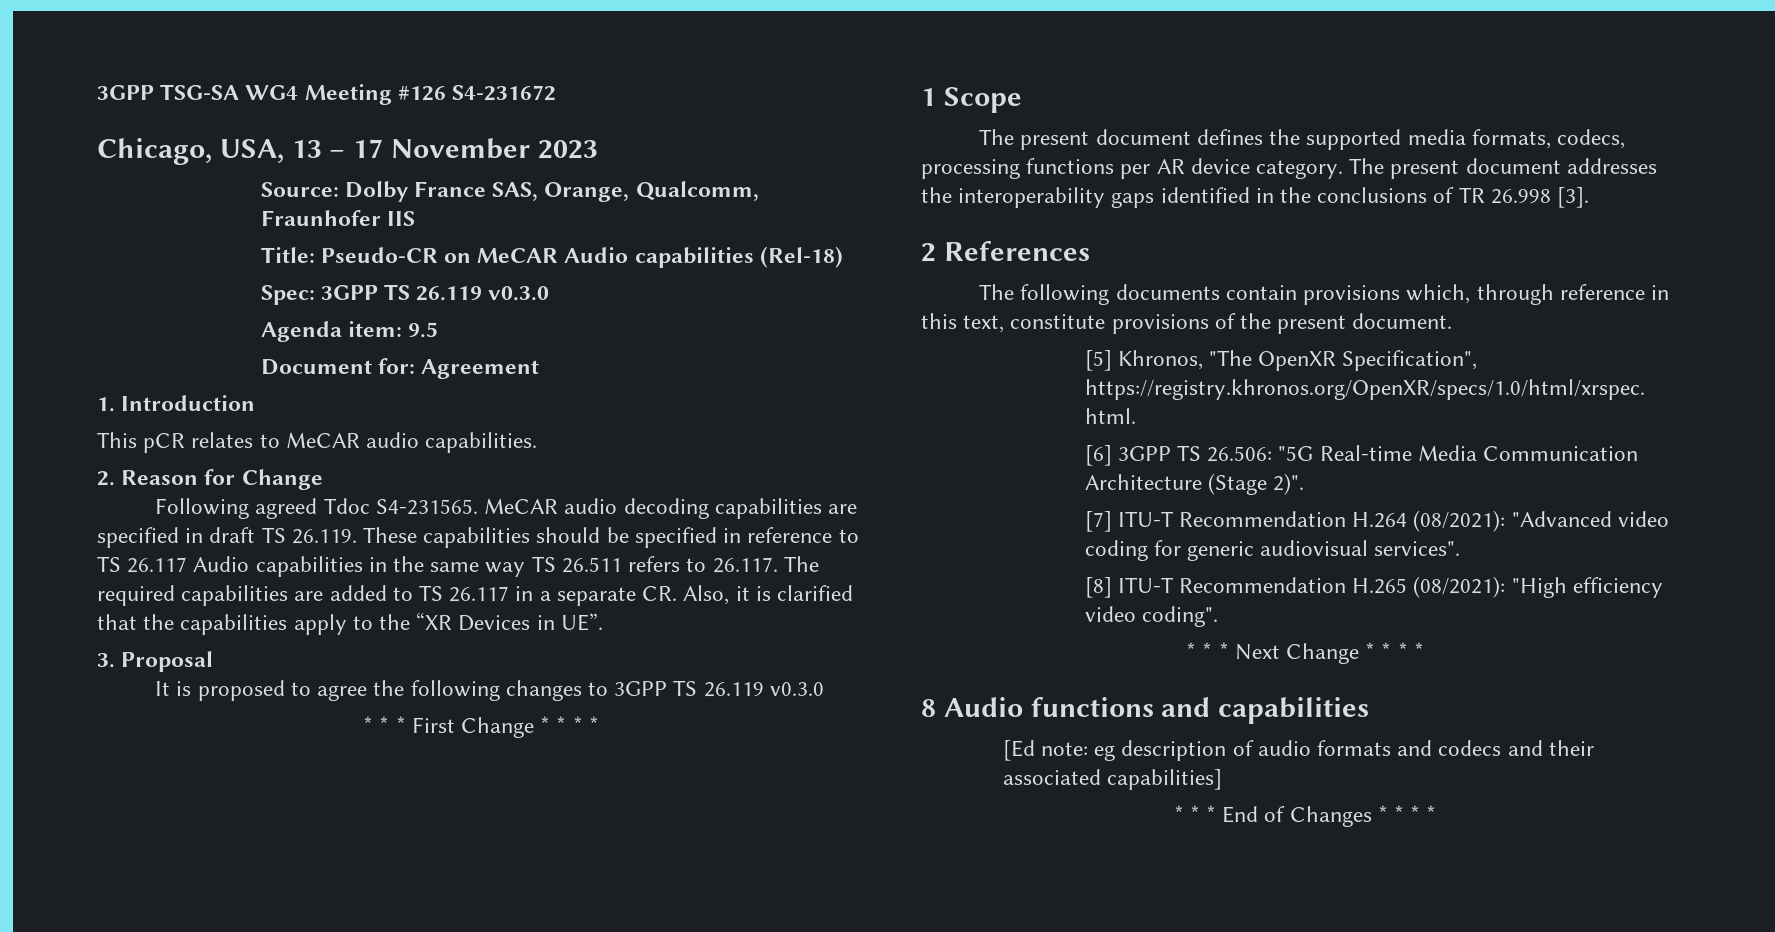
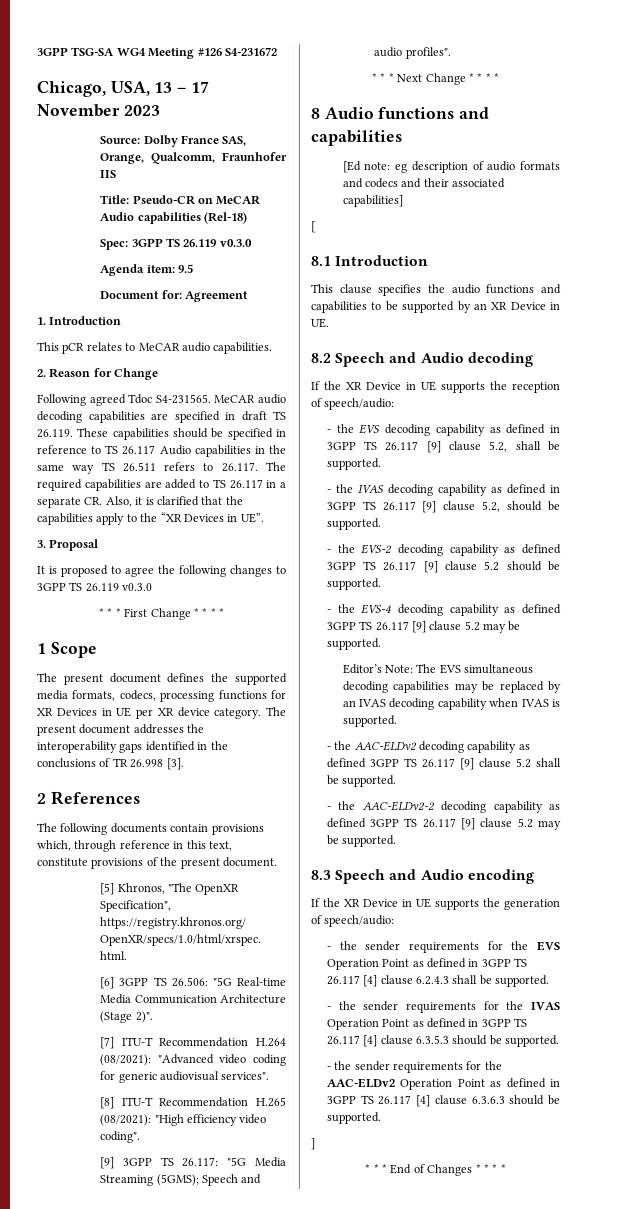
- The present document defines the supported media formats, codecs, processing functions per AR device category.
+ The present document defines the supported media formats, codecs, processing functions for XR Devices in UE per XR device category.
+ [9] 3GPP TS 26.117: "5G Media Streaming (5GMS); Speech and audio profiles".
+ [
+ 8.1 Introduction
+ This clause specifies the audio functions and capabilities to be supported by an XR Device in UE.
+ 8.2 Speech and Audio decoding
+ If the XR Device in UE supports the reception of speech/audio:
+ - the EVS decoding capability as defined in 3GPP TS 26.117 [9] clause 5.2, shall be supported.
+ - the IVAS decoding capability as defined in 3GPP TS 26.117 [9] clause 5.2, should be supported.
+ - the EVS-2 decoding capability as defined 3GPP TS 26.117 [9] clause 5.2 should be supported.
+ - the EVS-4 decoding capability as defined 3GPP TS 26.117 [9] clause 5.2 may be supported.
+ Editor’s Note: The EVS simultaneous decoding capabilities may be replaced by an IVAS decoding capability when IVAS is supported.
+ - the AAC-ELDv2 decoding capability as defined 3GPP TS 26.117 [9] clause 5.2 shall be supported.
+ - the AAC-ELDv2-2 decoding capability as defined 3GPP TS 26.117 [9] clause 5.2 may be supported.
+ 8.3 Speech and Audio encoding
+ If the XR Device in UE supports the generation of speech/audio:
+ - the sender requirements for the EVS Operation Point as defined in 3GPP TS 26.117 [4] clause 6.2.4.3 shall be supported.
+ - the sender requirements for the IVAS Operation Point as defined in 3GPP TS 26.117 [4] clause 6.3.5.3 should be supported.
+ - the sender requirements for the AAC-ELDv2 Operation Point as defined in 3GPP TS 26.117 [4] clause 6.3.6.3 should be supported.
+ ]

